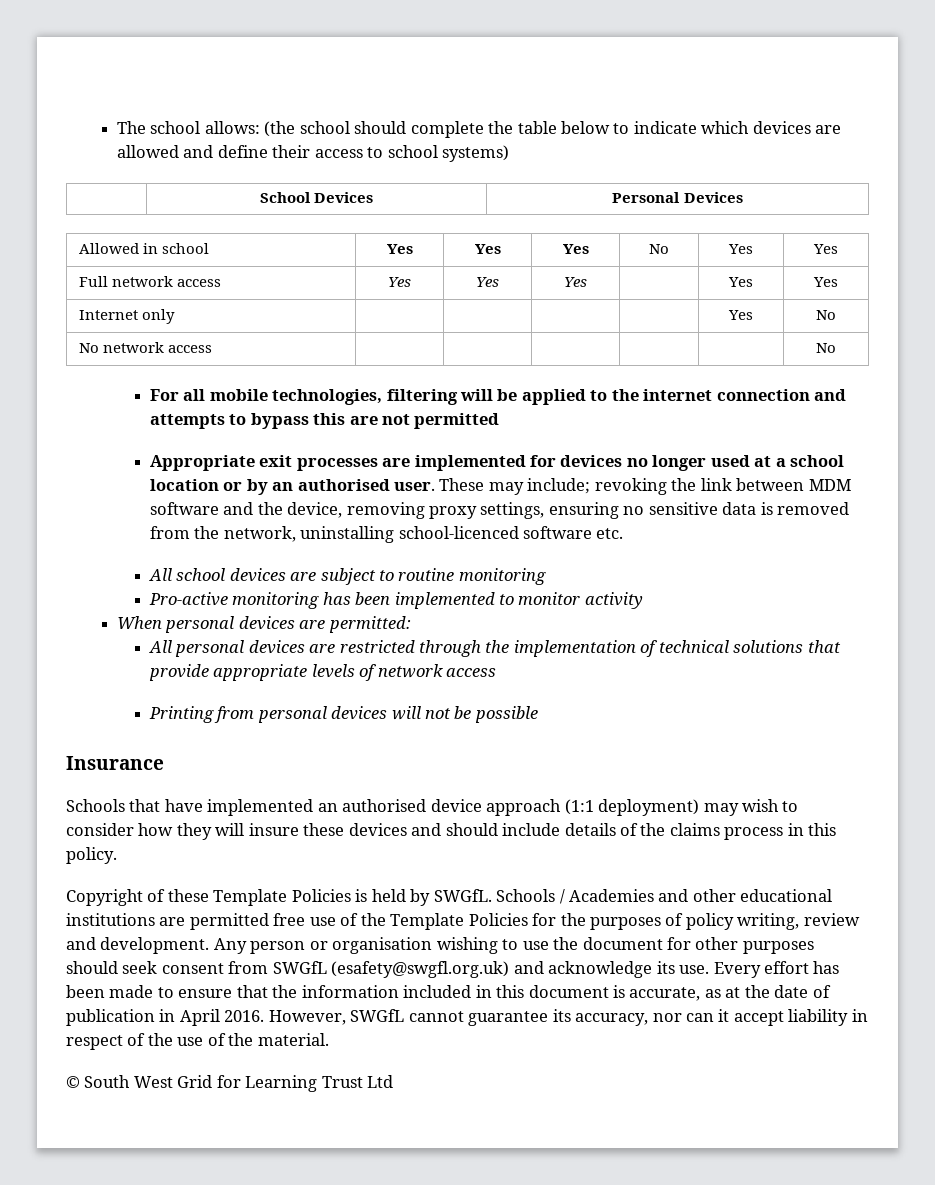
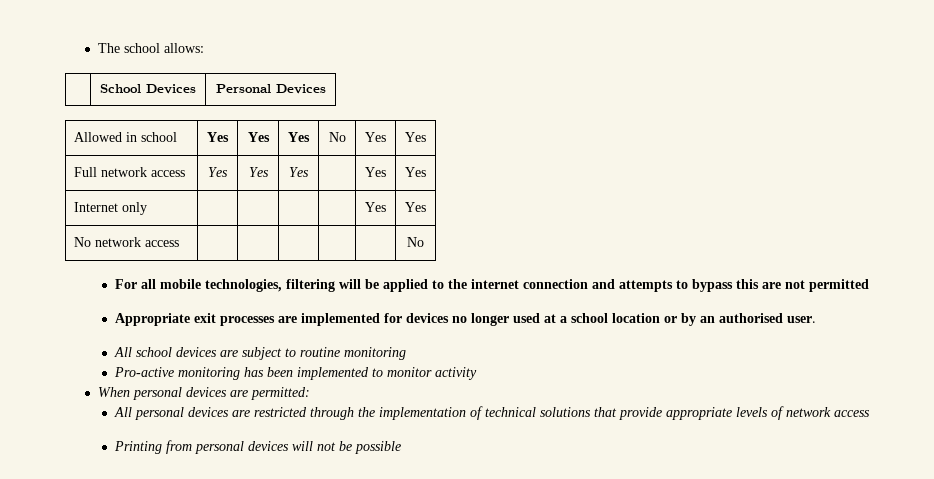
- The school allows: (the school should complete the table below to indicate which devices are allowed and define their access to school systems)
+ The school allows:
- Internet only | | | | | Yes | No
+ Internet only | | | | | Yes | Yes
- These may include; revoking the link between MDM software and the device, removing proxy settings, ensuring no sensitive data is removed from the network, uninstalling school-licenced software etc.
- Insurance
- Schools that have implemented an authorised device approach (1:1 deployment) may wish to consider how they will insure these devices and should include details of the claims process in this policy.
- Copyright of these Template Policies is held by SWGfL. Schools / Academies and other educational institutions are permitted free use of the Template Policies for the purposes of policy writing, review and development. Any person or organisation wishing to use the document for other purposes should seek consent from SWGfL (esafety@swgfl.org.uk) and acknowledge its use. Every effort has been made to ensure that the information included in this document is accurate, as at the date of publication in April 2016. However, SWGfL cannot guarantee its accuracy, nor can it accept liability in respect of the use of the material.
- © South West Grid for Learning Trust Ltd

